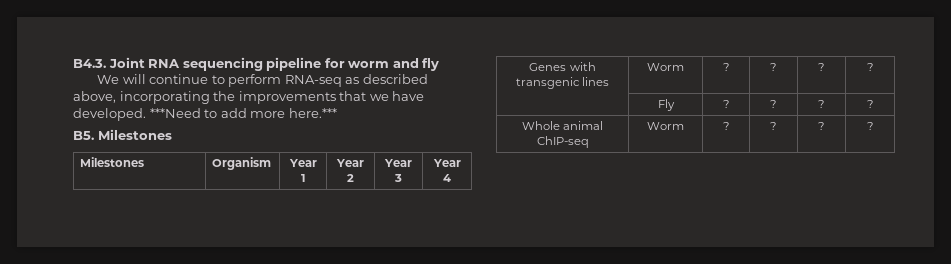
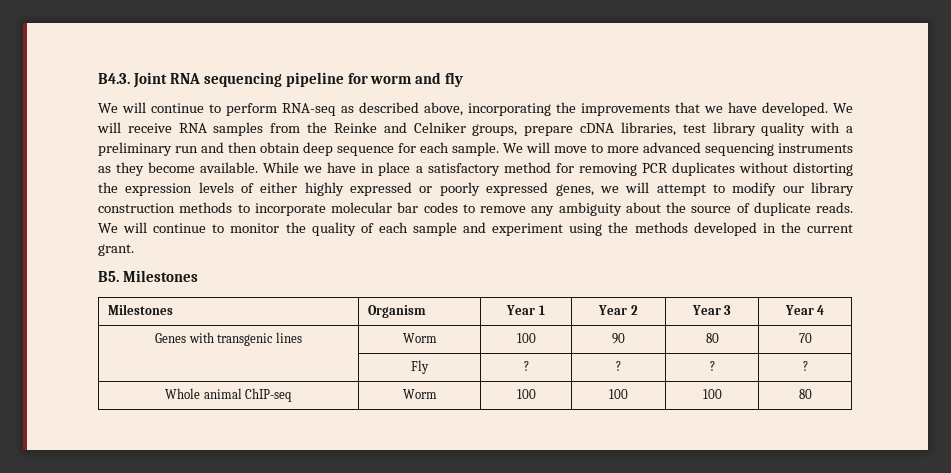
- ***Need to add more here.***
+ We will receive RNA samples from the Reinke and Celniker groups, prepare cDNA libraries, test library quality with a preliminary run and then obtain deep sequence for each sample. We will move to more advanced sequencing instruments as they become available. While we have in place a satisfactory method for removing PCR duplicates without distorting the expression levels of either highly expressed or poorly expressed genes, we will attempt to modify our library construction methods to incorporate molecular bar codes to remove any ambiguity about the source of duplicate reads. We will continue to monitor the quality of each sample and experiment using the methods developed in the current grant.
- Genes with transgenic lines | Worm | ? | ? | ? | ?
+ Genes with transgenic lines | Worm | 100 | 90 | 80 | 70
- Whole animal ChIP-seq | Worm | ? | ? | ? | ?
+ Whole animal ChIP-seq | Worm | 100 | 100 | 100 | 80

